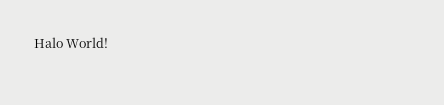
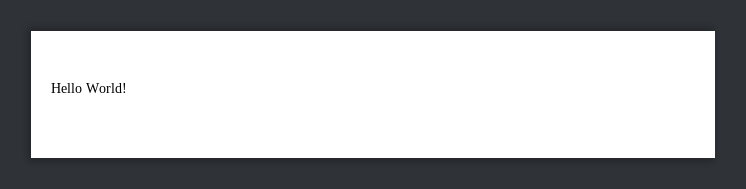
- Halo World!
+ Hello World!

